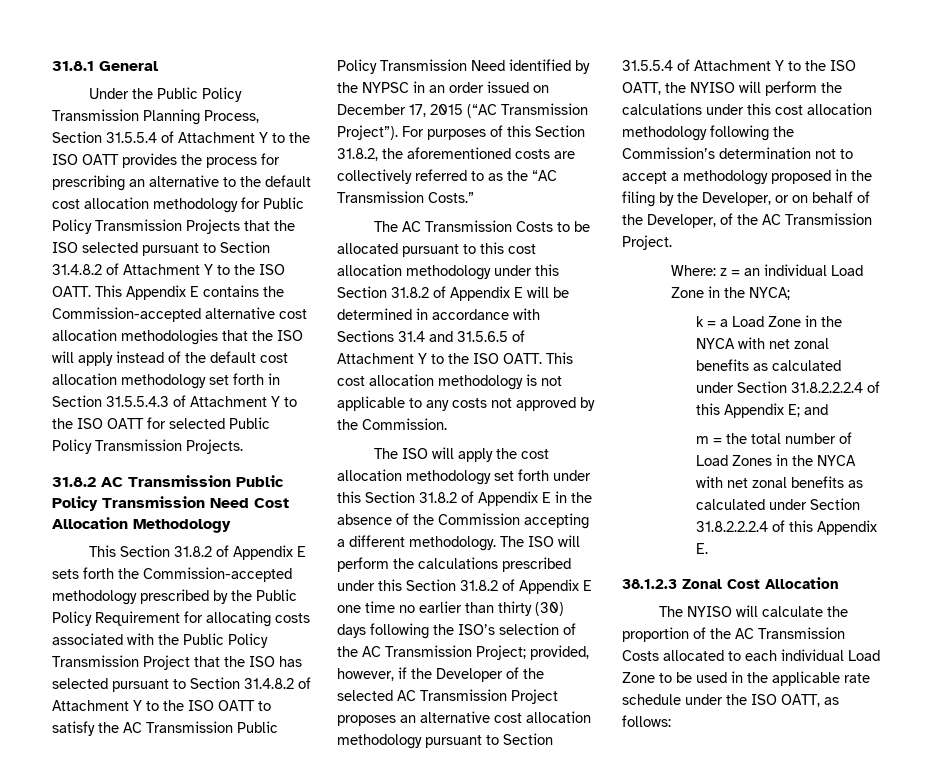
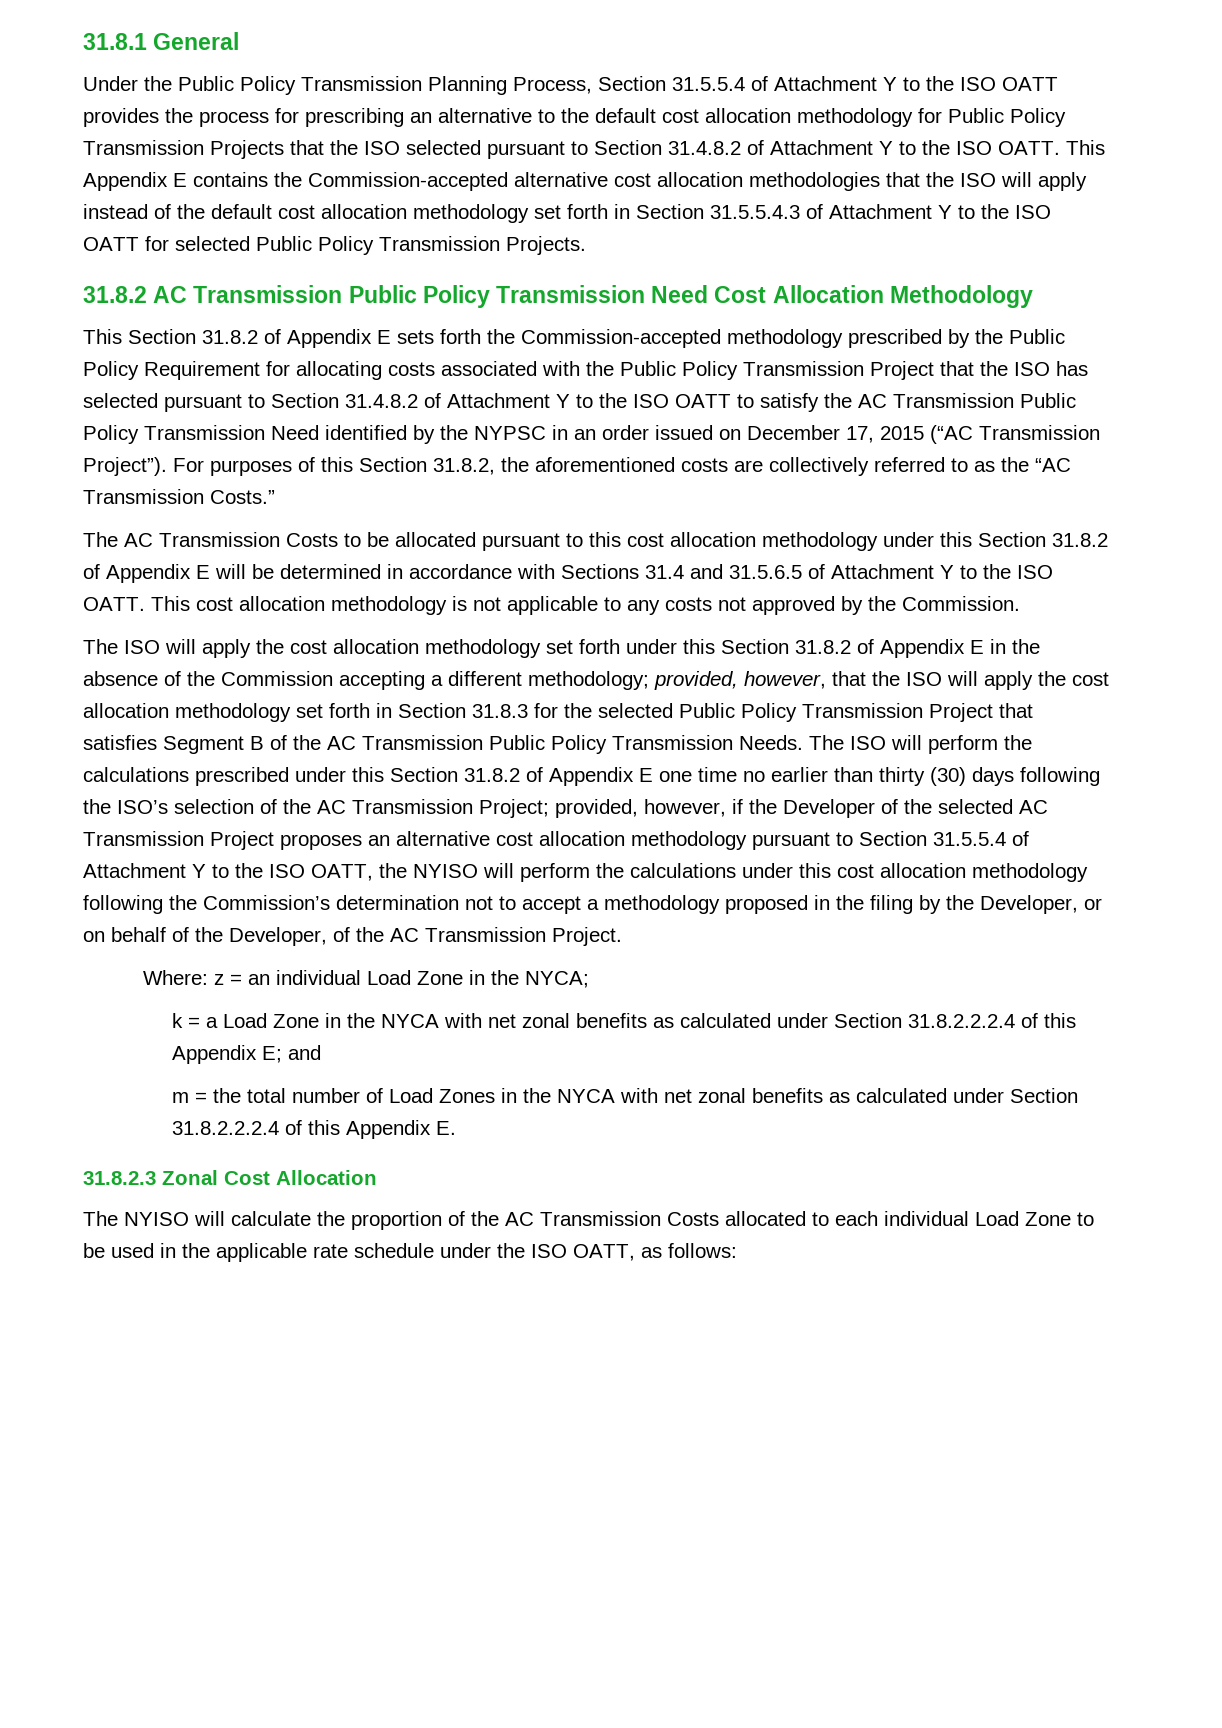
- The ISO will apply the cost allocation methodology set forth under this Section 31.8.2 of Appendix E in the absence of the Commission accepting a different methodology.
+ The ISO will apply the cost allocation methodology set forth under this Section 31.8.2 of Appendix E in the absence of the Commission accepting a different methodology; provided, however, that the ISO will apply the cost allocation methodology set forth in Section 31.8.3 for the selected Public Policy Transmission Project that satisfies Segment B of the AC Transmission Public Policy Transmission Needs.
- 38.1.2.3 Zonal Cost Allocation
+ 31.8.2.3 Zonal Cost Allocation

